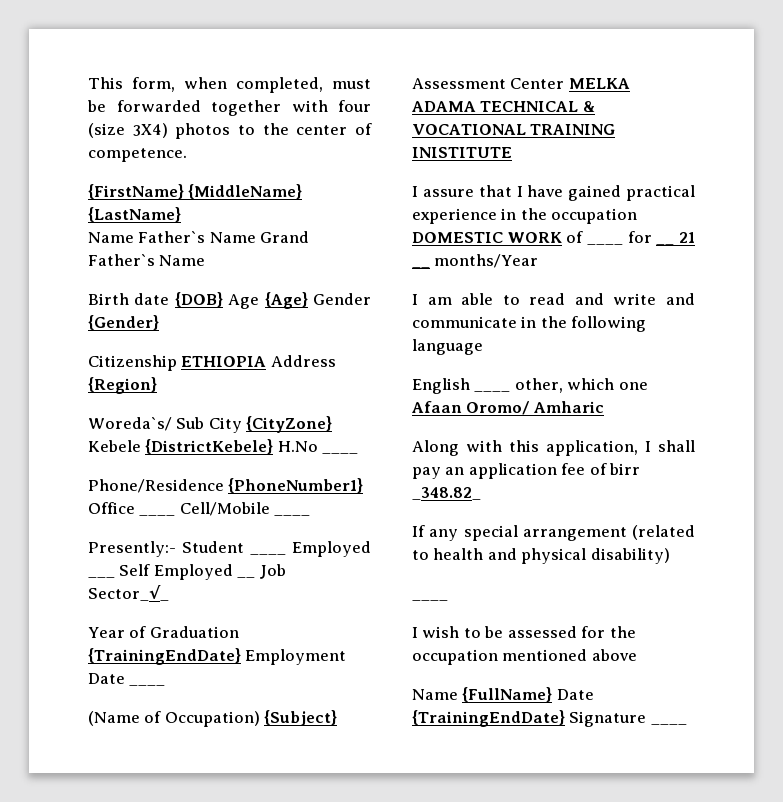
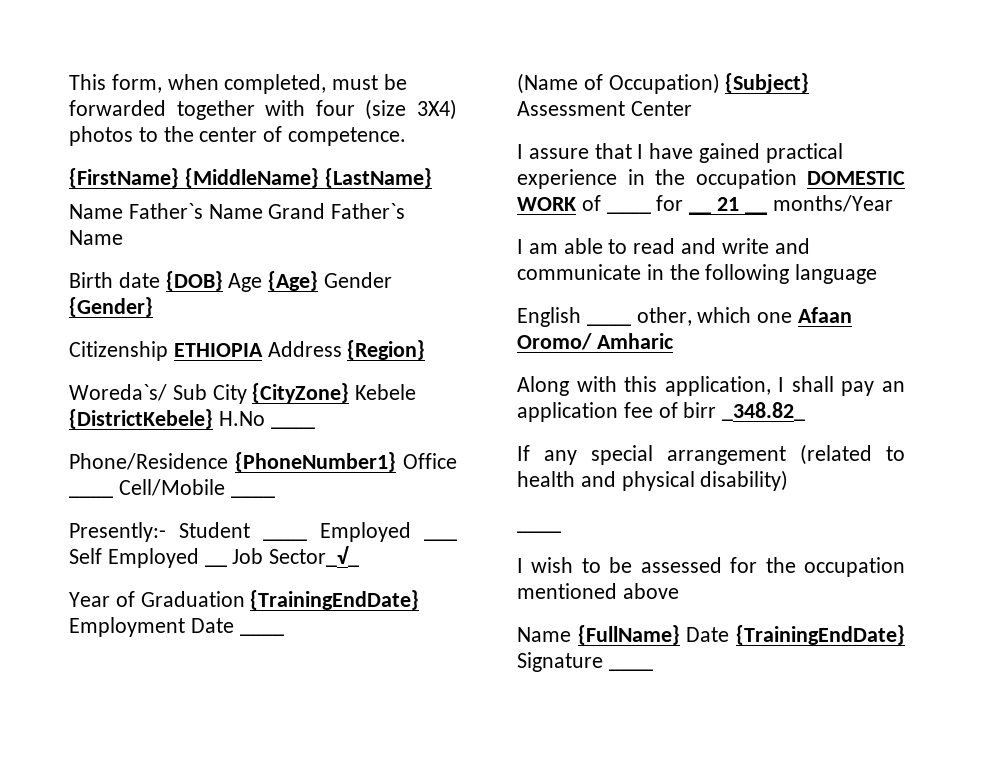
- (Name of Occupation) {Subject} Assessment Center MELKA ADAMA TECHNICAL & VOCATIONAL TRAINING INISTITUTE
+ (Name of Occupation) {Subject} Assessment Center

